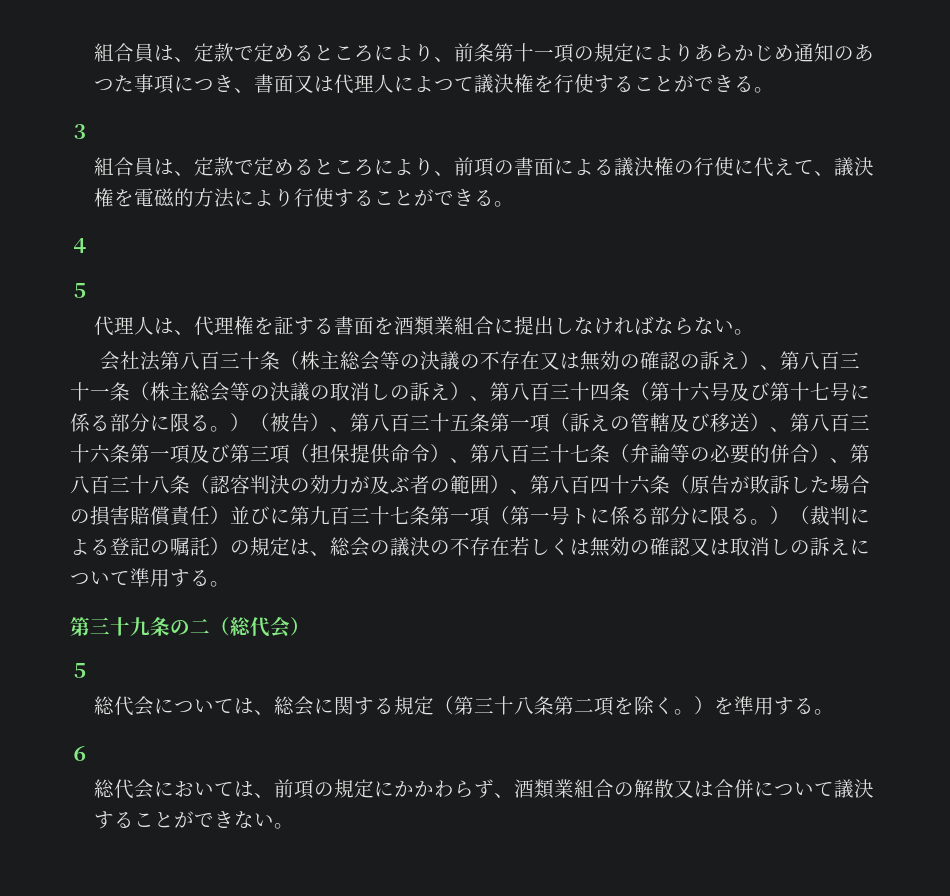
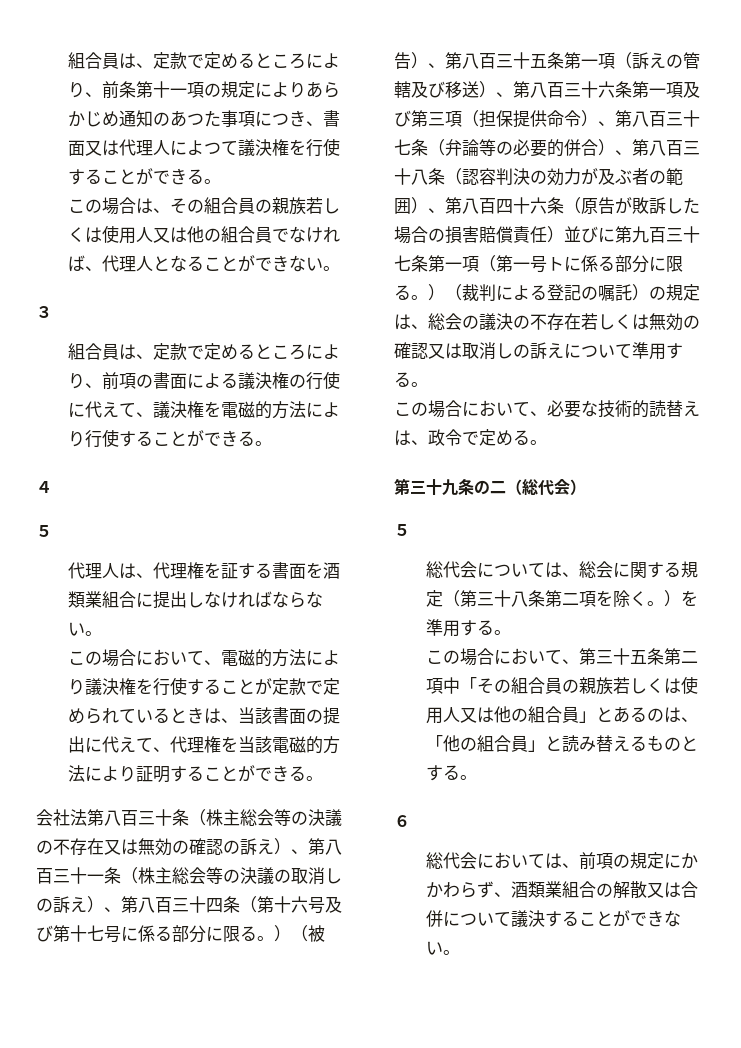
+ この場合は、その組合員の親族若しくは使用人又は他の組合員でなければ、代理人となることができない。
+ この場合において、電磁的方法により議決権を行使することが定款で定められているときは、当該書面の提出に代えて、代理権を当該電磁的方法により証明することができる。
+ この場合において、必要な技術的読替えは、政令で定める。
+ この場合において、第三十五条第二項中「その組合員の親族若しくは使用人又は他の組合員」とあるのは、「他の組合員」と読み替えるものとする。

